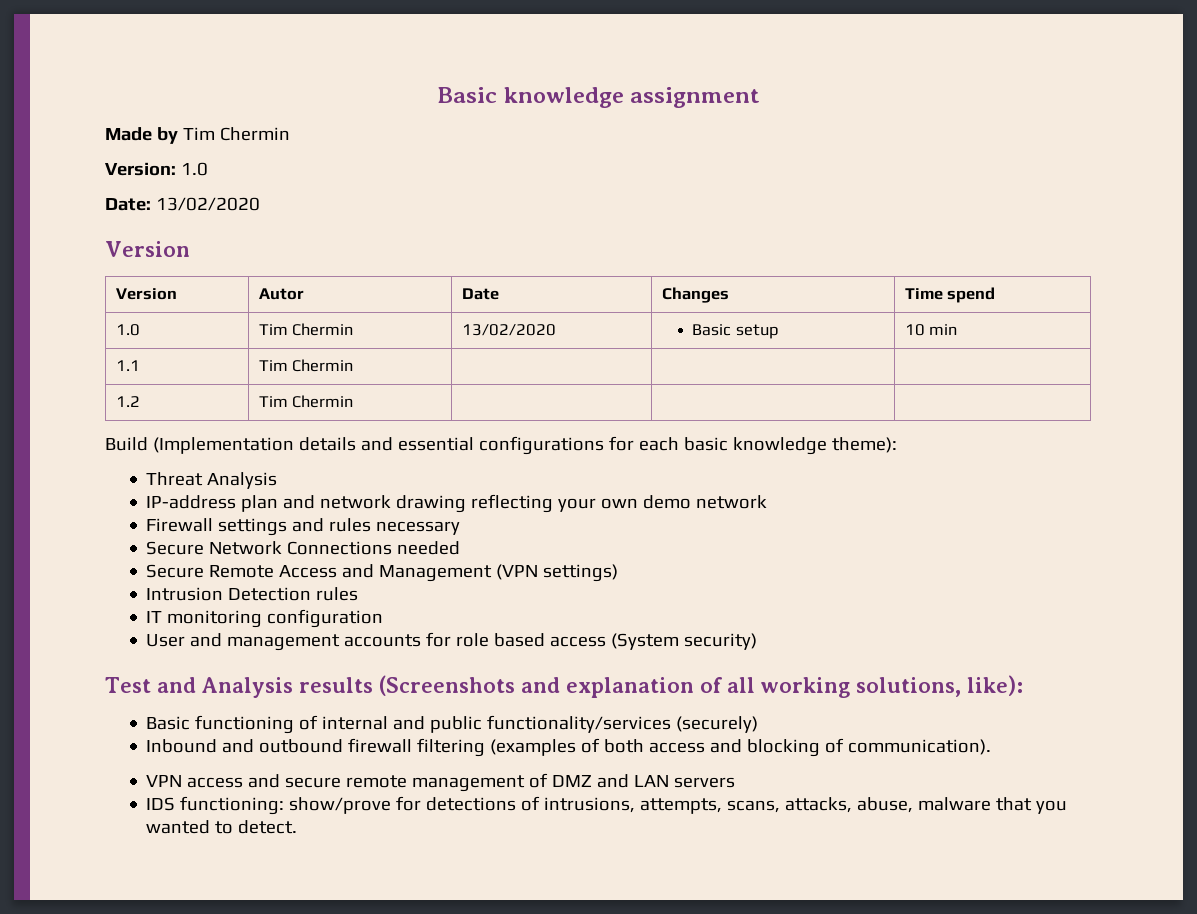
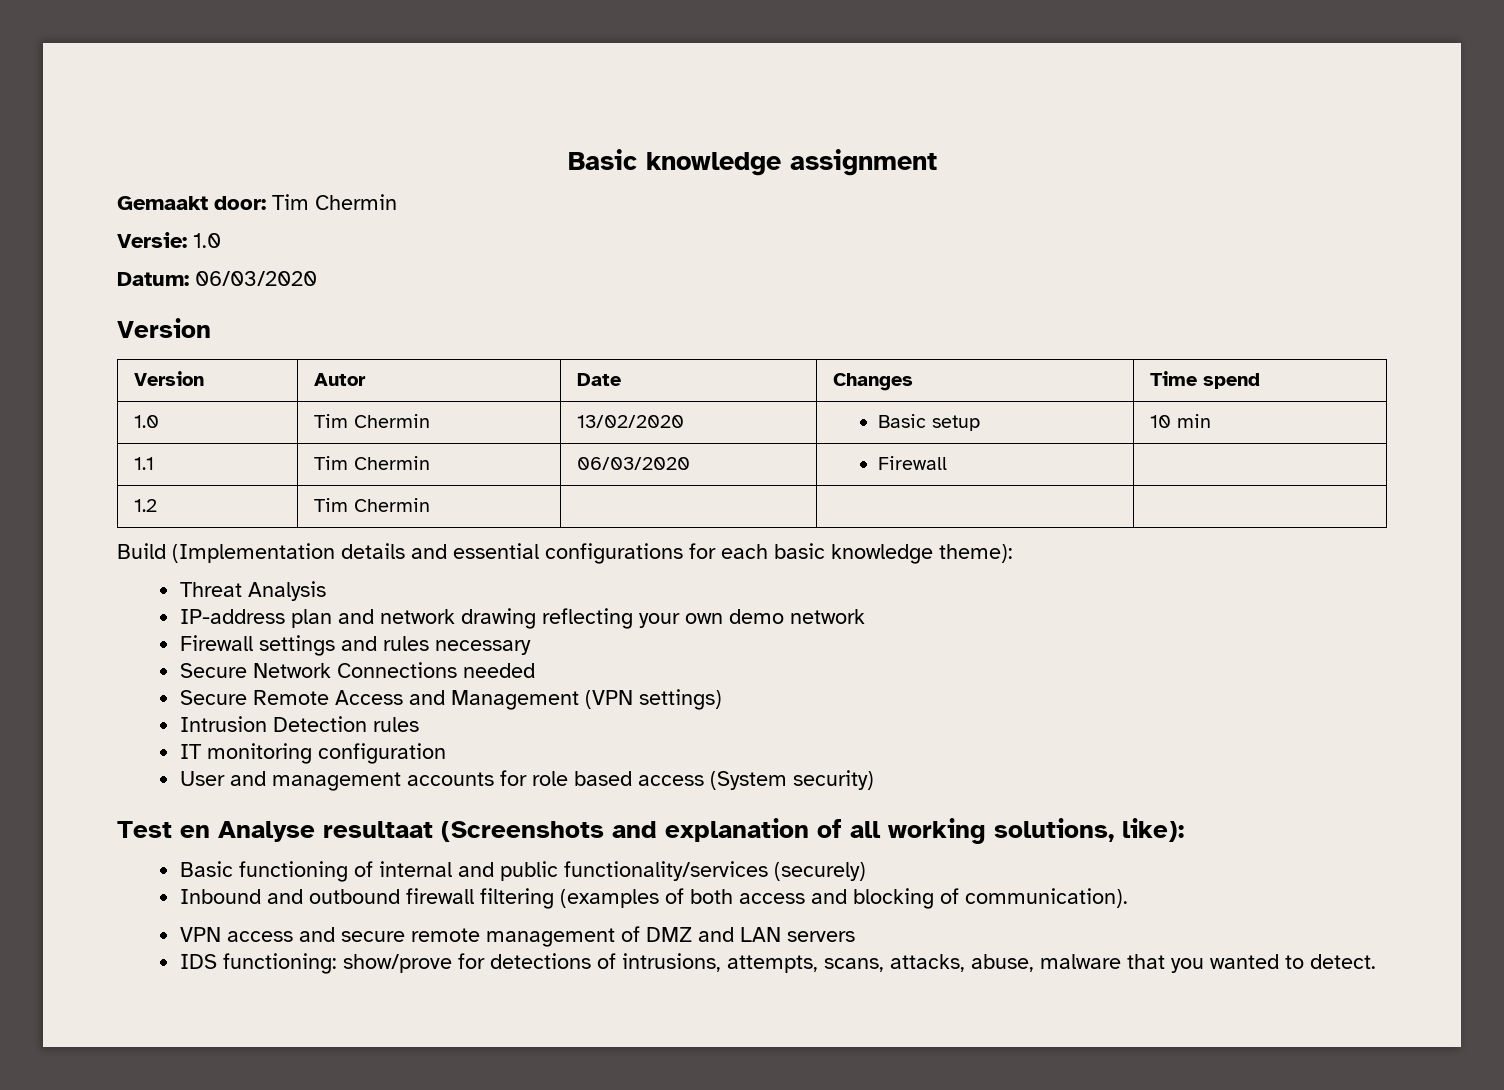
- Made by Tim Chermin
+ Gemaakt door: Tim Chermin
- Version: 1.0
+ Versie: 1.0
- Date: 13/02/2020
+ Datum: 06/03/2020
- 1.1 | Tim Chermin | | |
+ 1.1 | Tim Chermin | 06/03/2020 | Firewall |
- Test and Analysis results (Screenshots and explanation of all working solutions, like):
+ Test en Analyse resultaat (Screenshots and explanation of all working solutions, like):

